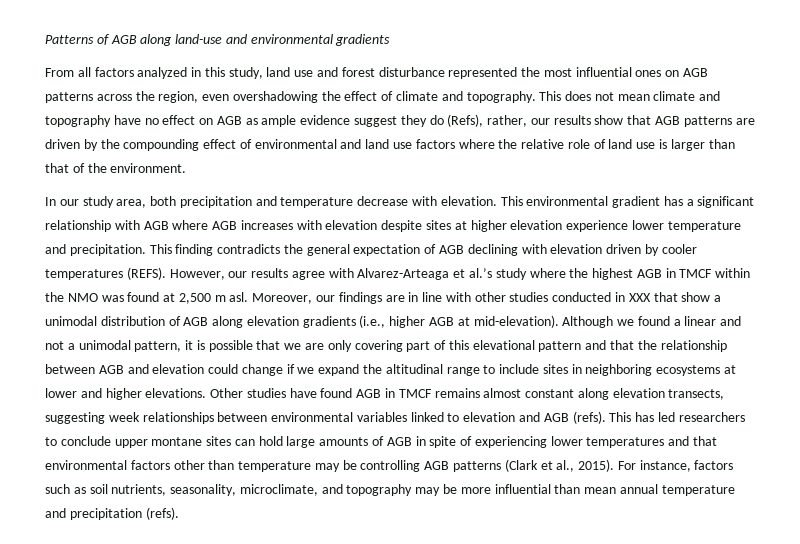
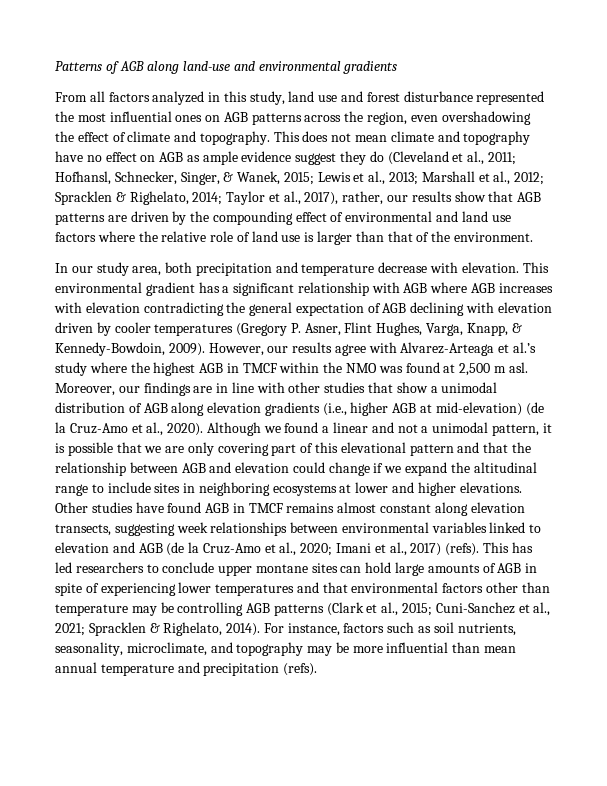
- This does not mean climate and topography have no effect on AGB as ample evidence suggest they do (Refs), rather, our results show that AGB patterns are driven by the compounding effect of environmental and land use factors where the relative role of land use is larger than that of the environment.
+ This does not mean climate and topography have no effect on AGB as ample evidence suggest they do (Cleveland et al., 2011; Hofhansl, Schnecker, Singer, & Wanek, 2015; Lewis et al., 2013; Marshall et al., 2012; Spracklen & Righelato, 2014; Taylor et al., 2017), rather, our results show that AGB patterns are driven by the compounding effect of environmental and land use factors where the relative role of land use is larger than that of the environment.
- This environmental gradient has a significant relationship with AGB where AGB increases with elevation despite sites at higher elevation experience lower temperature and precipitation. This finding contradicts the general expectation of AGB declining with elevation driven by cooler temperatures (REFS).
+ This environmental gradient has a significant relationship with AGB where AGB increases with elevation contradicting the general expectation of AGB declining with elevation driven by cooler temperatures (Gregory P. Asner, Flint Hughes, Varga, Knapp, & Kennedy-Bowdoin, 2009).
- Moreover, our findings are in line with other studies conducted in XXX that show a unimodal distribution of AGB along elevation gradients (i.e., higher AGB at mid-elevation).
+ Moreover, our findings are in line with other studies that show a unimodal distribution of AGB along elevation gradients (i.e., higher AGB at mid-elevation) (de la Cruz-Amo et al., 2020).
- Other studies have found AGB in TMCF remains almost constant along elevation transects, suggesting week relationships between environmental variables linked to elevation and AGB (refs).
+ Other studies have found AGB in TMCF remains almost constant along elevation transects, suggesting week relationships between environmental variables linked to elevation and AGB (de la Cruz-Amo et al., 2020; Imani et al., 2017) (refs).
- This has led researchers to conclude upper montane sites can hold large amounts of AGB in spite of experiencing lower temperatures and that environmental factors other than temperature may be controlling AGB patterns (Clark et al., 2015).
+ This has led researchers to conclude upper montane sites can hold large amounts of AGB in spite of experiencing lower temperatures and that environmental factors other than temperature may be controlling AGB patterns (Clark et al., 2015; Cuni-Sanchez et al., 2021; Spracklen & Righelato, 2014).

